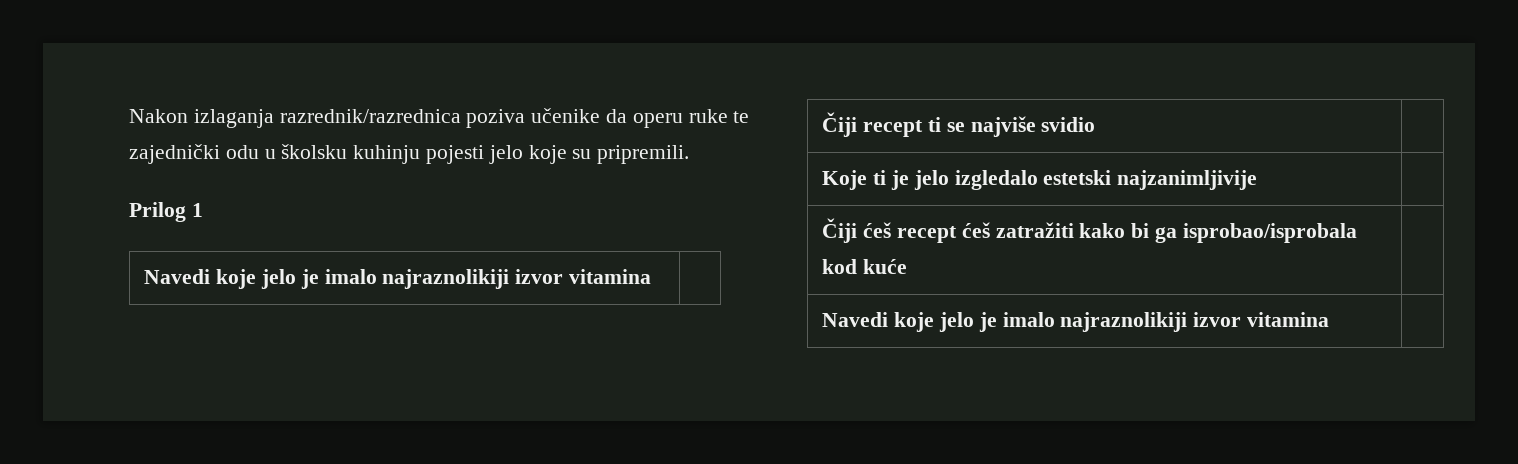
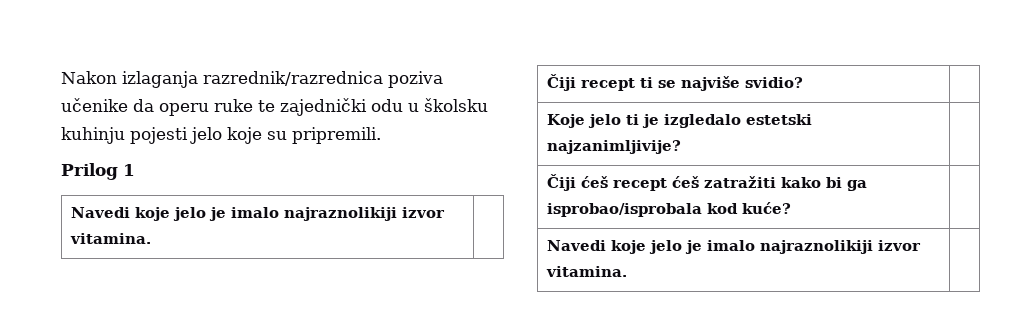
  Prilog 1
- Navedi koje jelo je imalo najraznolikiji izvor vitamina |
+ Navedi koje jelo je imalo najraznolikiji izvor vitamina. |
- Čiji recept ti se najviše svidio |
+ Čiji recept ti se najviše svidio? |
- Koje ti je jelo izgledalo estetski najzanimljivije |
+ Koje jelo ti je izgledalo estetski najzanimljivije? |
- Čiji ćeš recept ćeš zatražiti kako bi ga isprobao/isprobala kod kuće |
- Navedi koje jelo je imalo najraznolikiji izvor vitamina |
+ Čiji ćeš recept ćeš zatražiti kako bi ga isprobao/isprobala kod kuće? |
+ Navedi koje jelo je imalo najraznolikiji izvor vitamina. |

